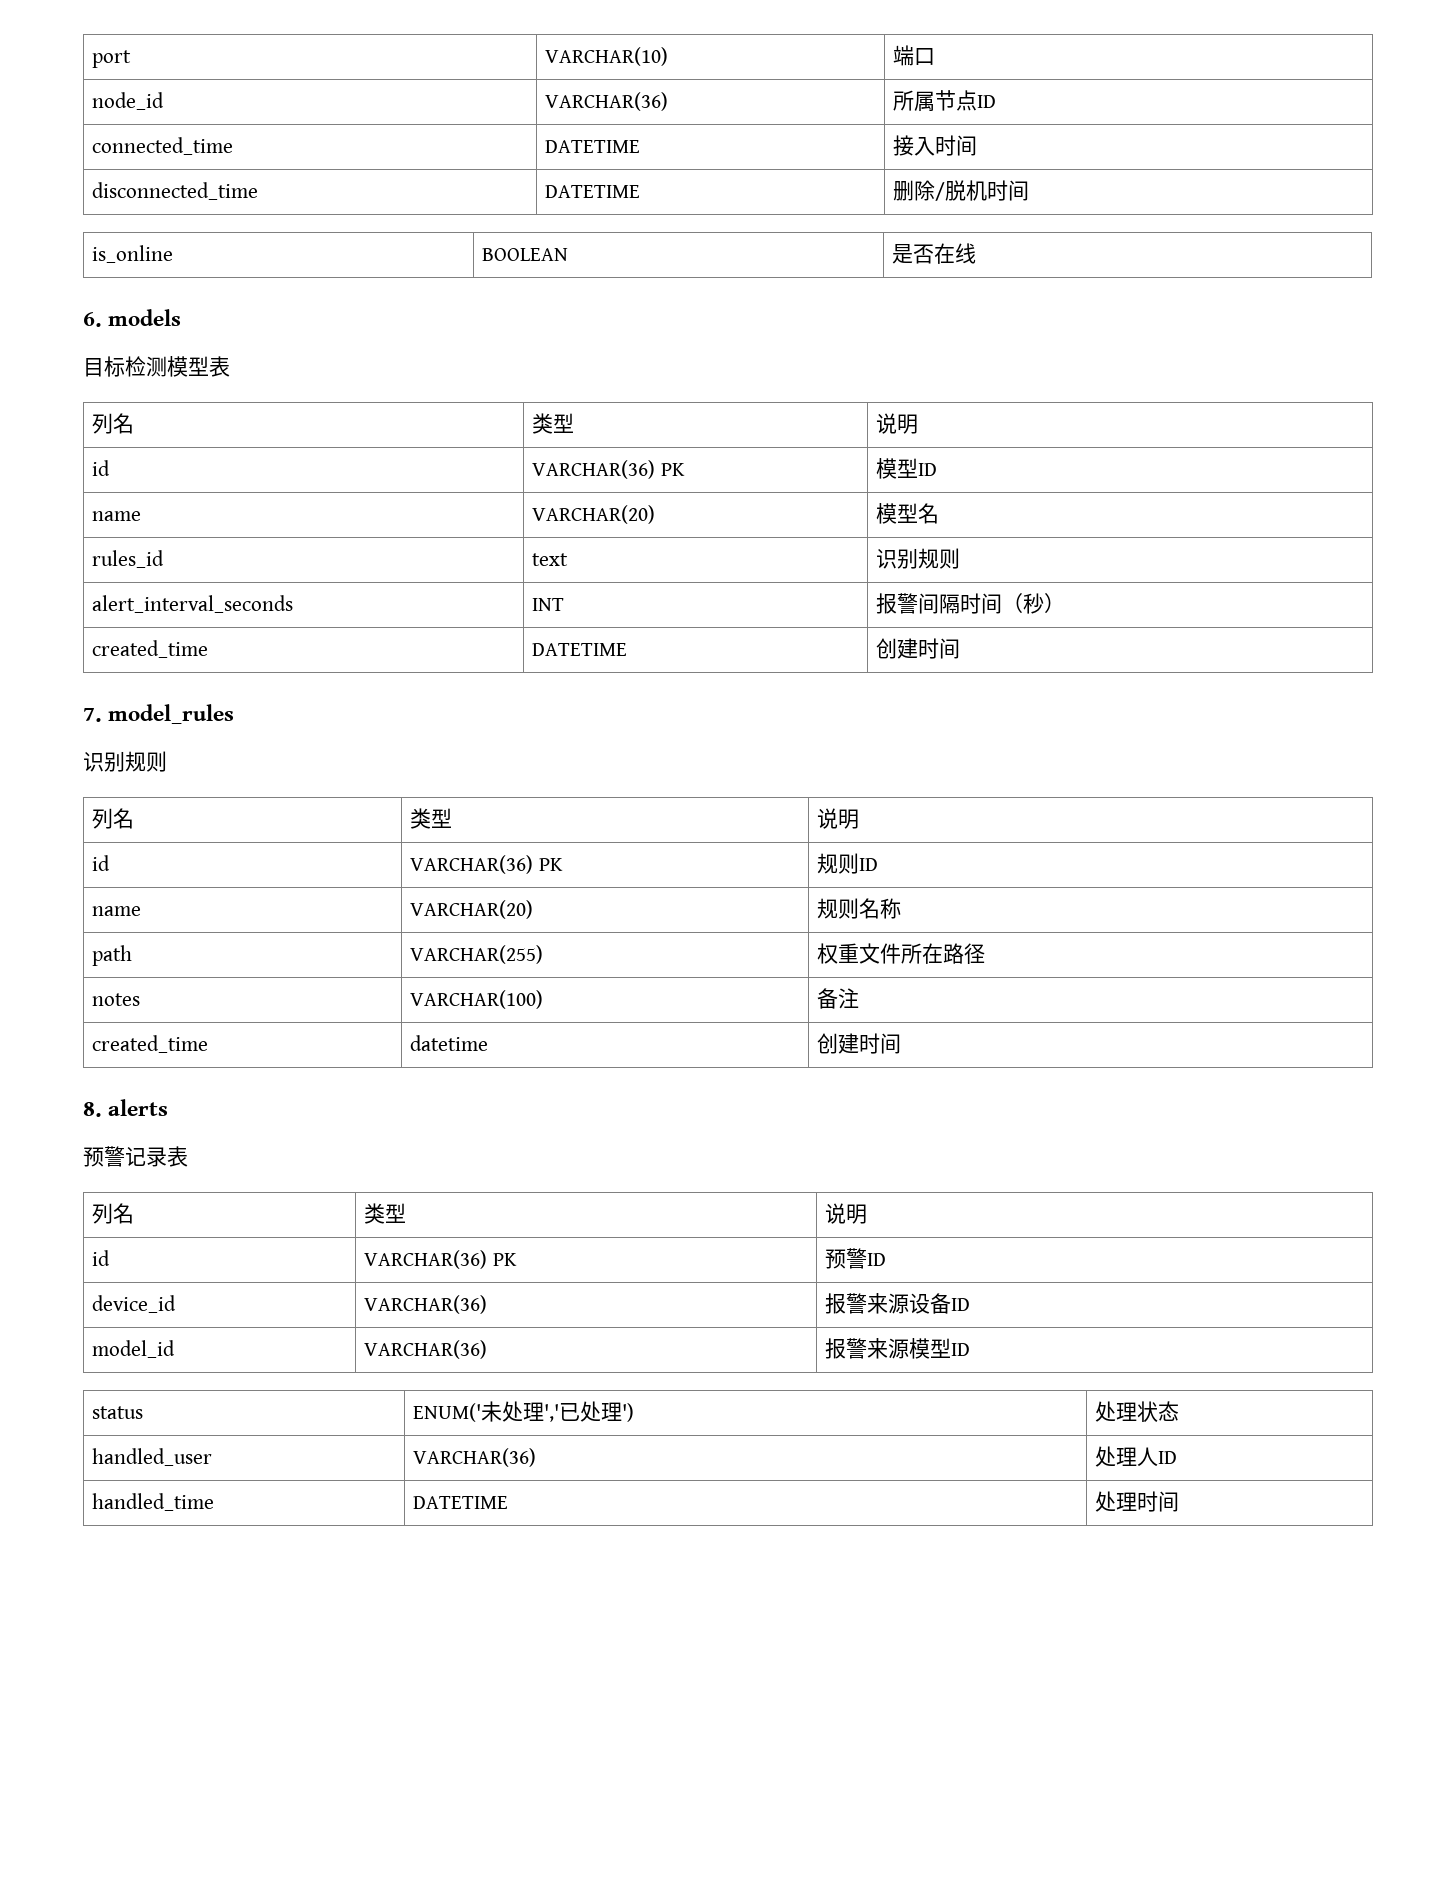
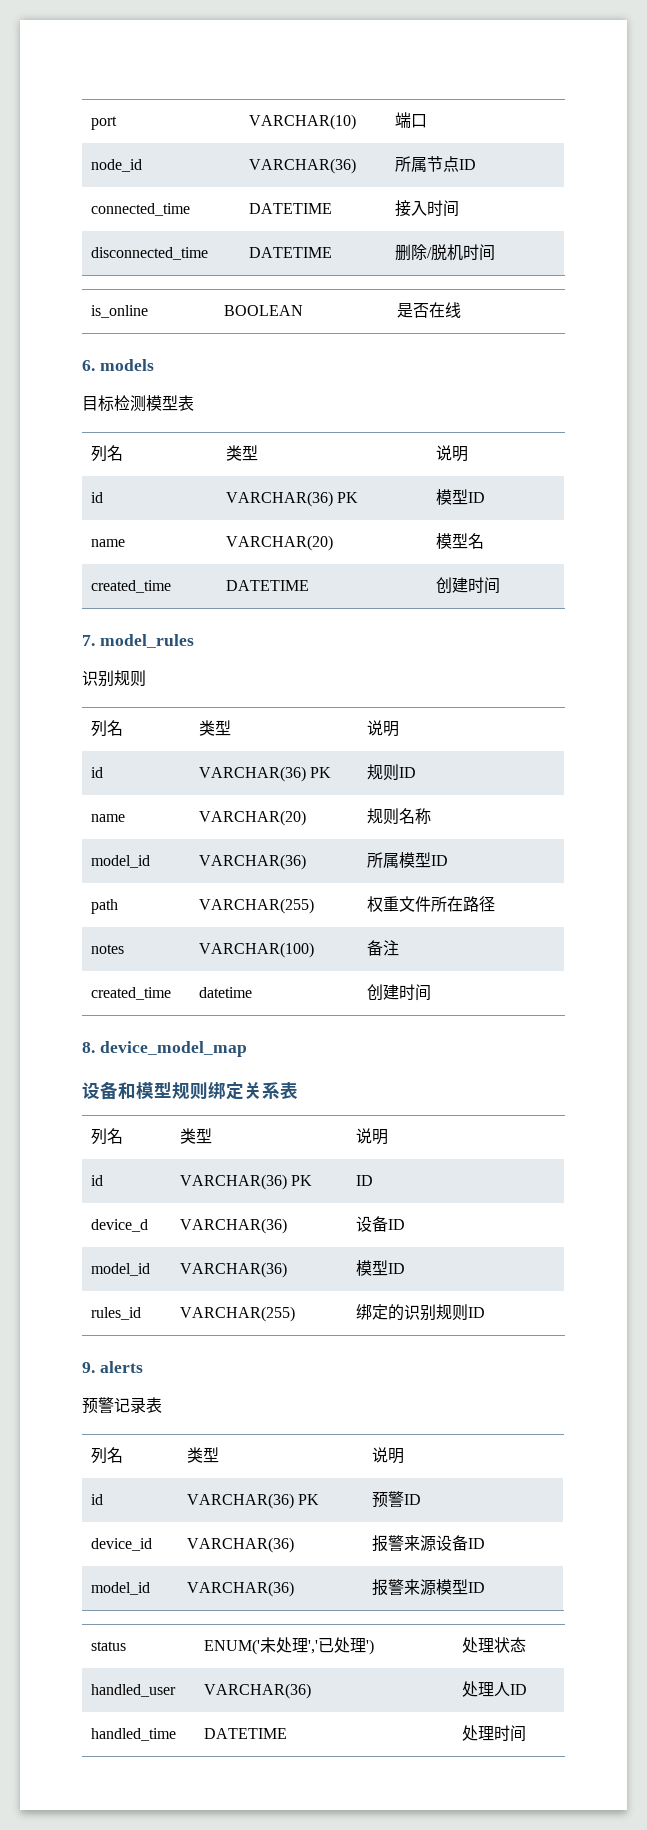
- rules_id | text | 识别规则
- alert_interval_seconds | INT | 报警间隔时间（秒）
+ model_id | VARCHAR(36) | 所属模型ID
- 8. alerts
+ 8. device_model_map
+ 设备和模型规则绑定关系表
+ 列名 | 类型 | 说明
+ id | VARCHAR(36) PK | ID
+ device_d | VARCHAR(36) | 设备ID
+ model_id | VARCHAR(36) | 模型ID
+ rules_id | VARCHAR(255) | 绑定的识别规则ID
+ 9. alerts

